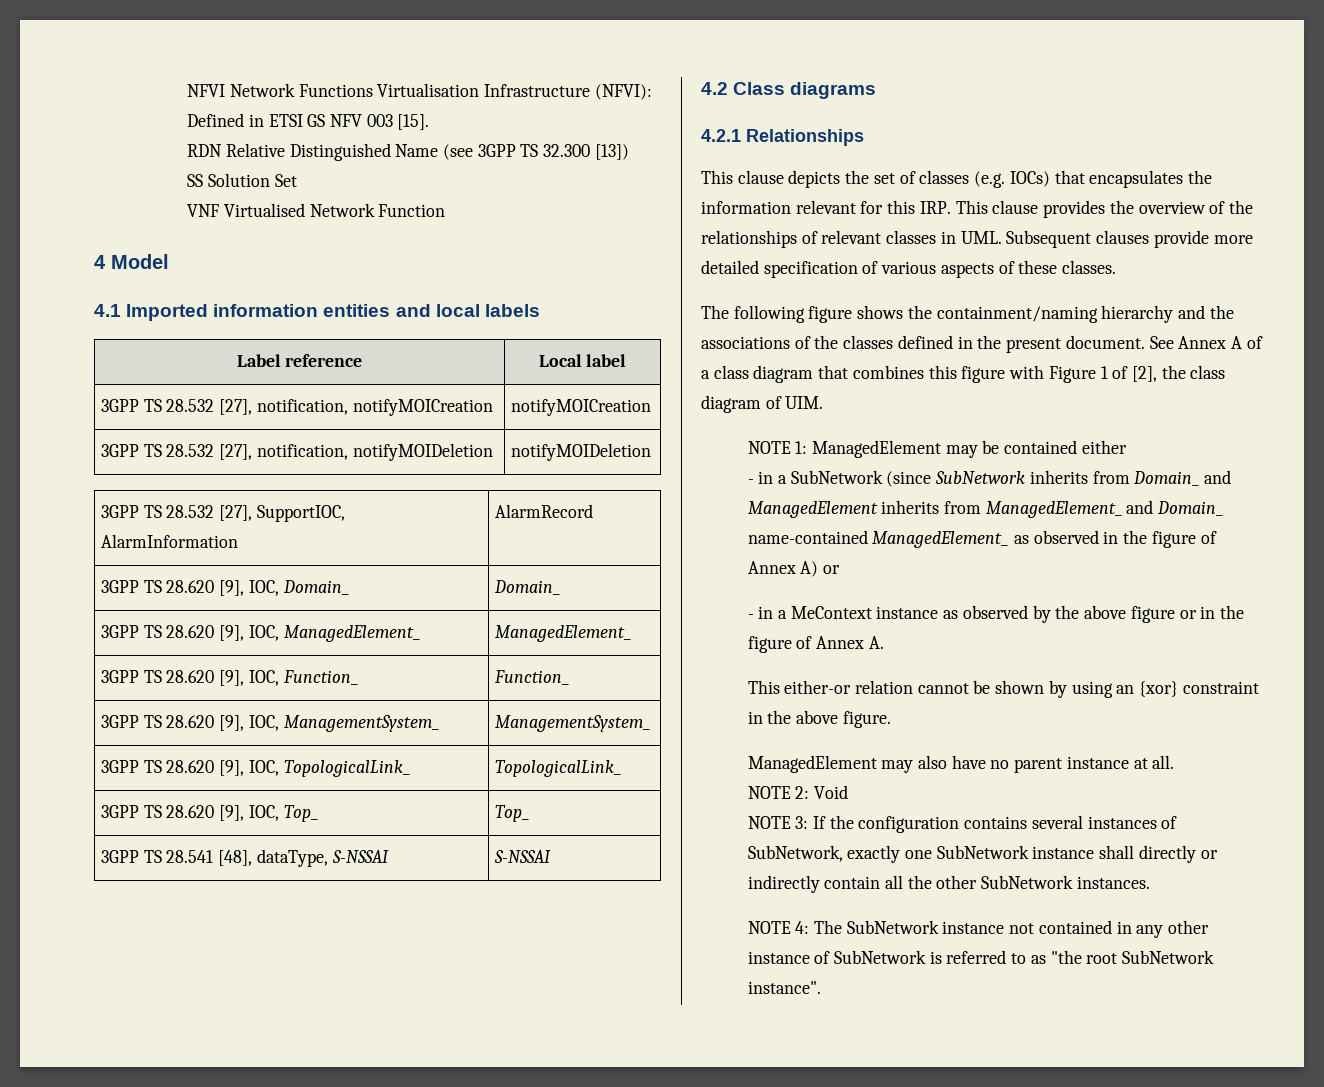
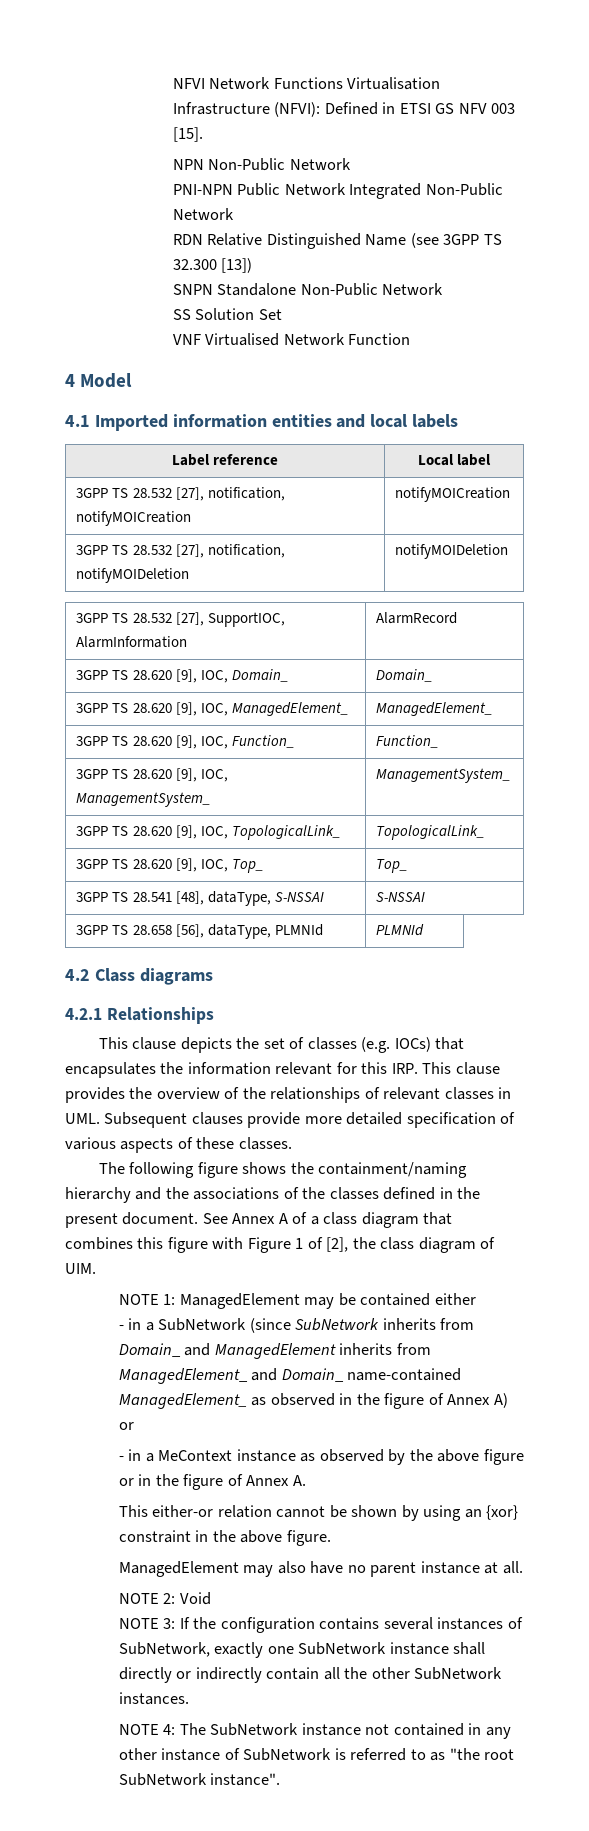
+ NPN Non-Public Network
+ PNI-NPN Public Network Integrated Non-Public Network
+ SNPN Standalone Non-Public Network
+ 3GPP TS 28.658 [56], dataType, PLMNId | PLMNId

